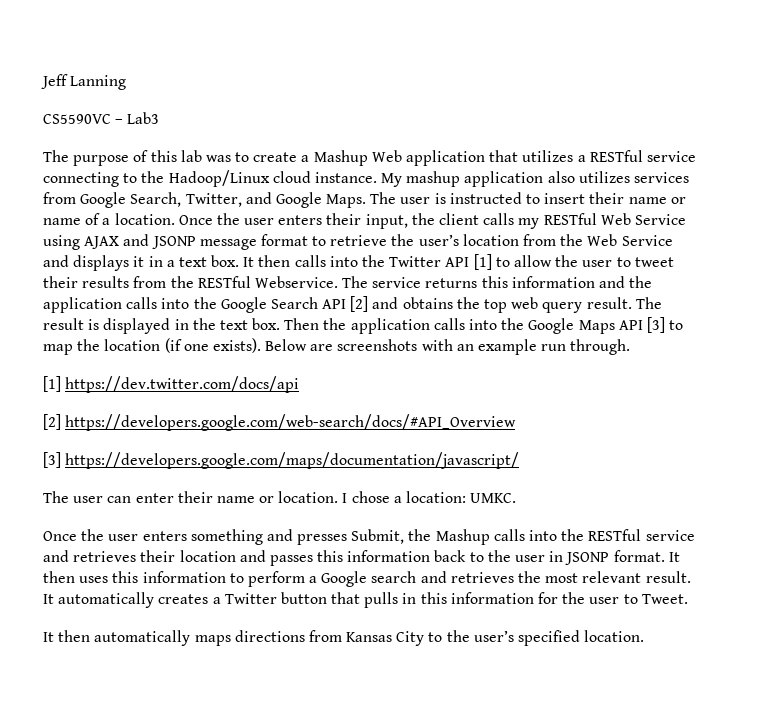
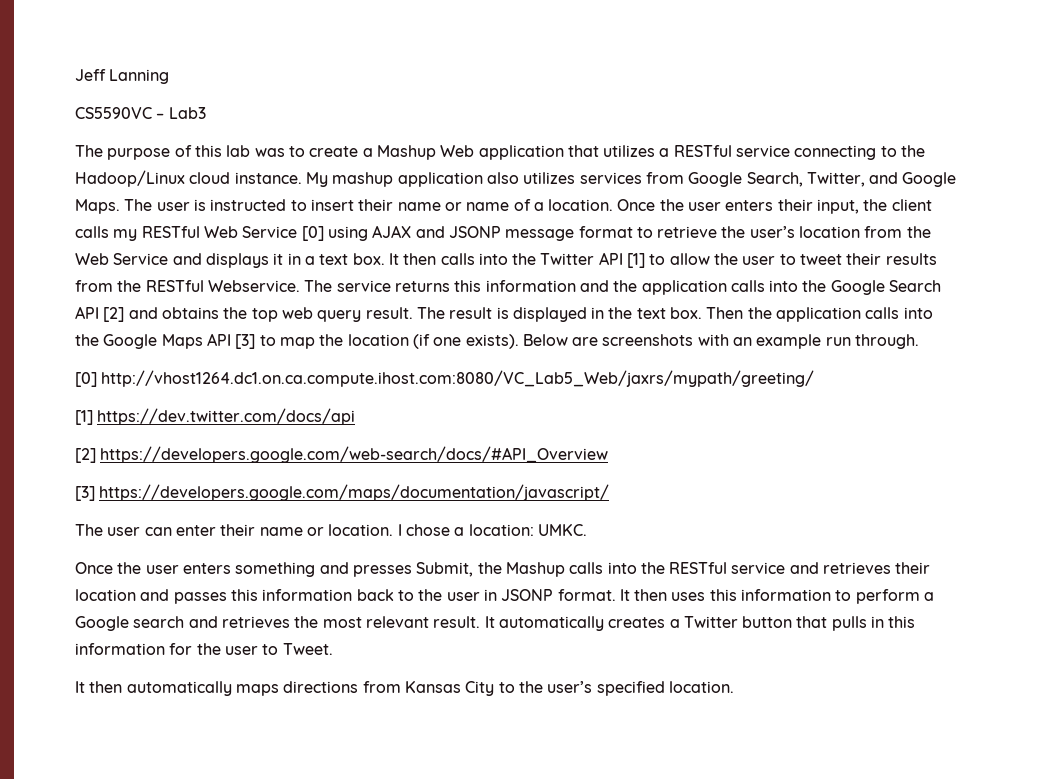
- Once the user enters their input, the client calls my RESTful Web Service using AJAX and JSONP message format to retrieve the user’s location from the Web Service and displays it in a text box.
+ Once the user enters their input, the client calls my RESTful Web Service [0] using AJAX and JSONP message format to retrieve the user’s location from the Web Service and displays it in a text box.
+ [0] http://vhost1264.dc1.on.ca.compute.ihost.com:8080/VC_Lab5_Web/jaxrs/mypath/greeting/

